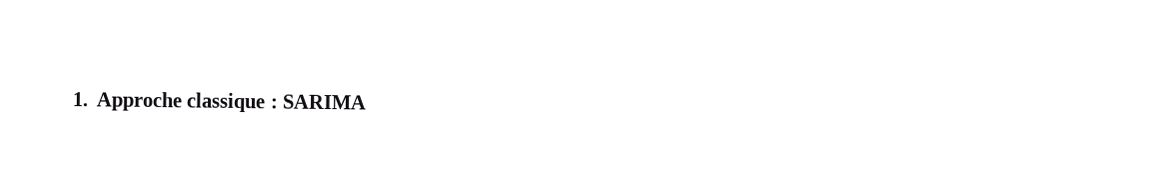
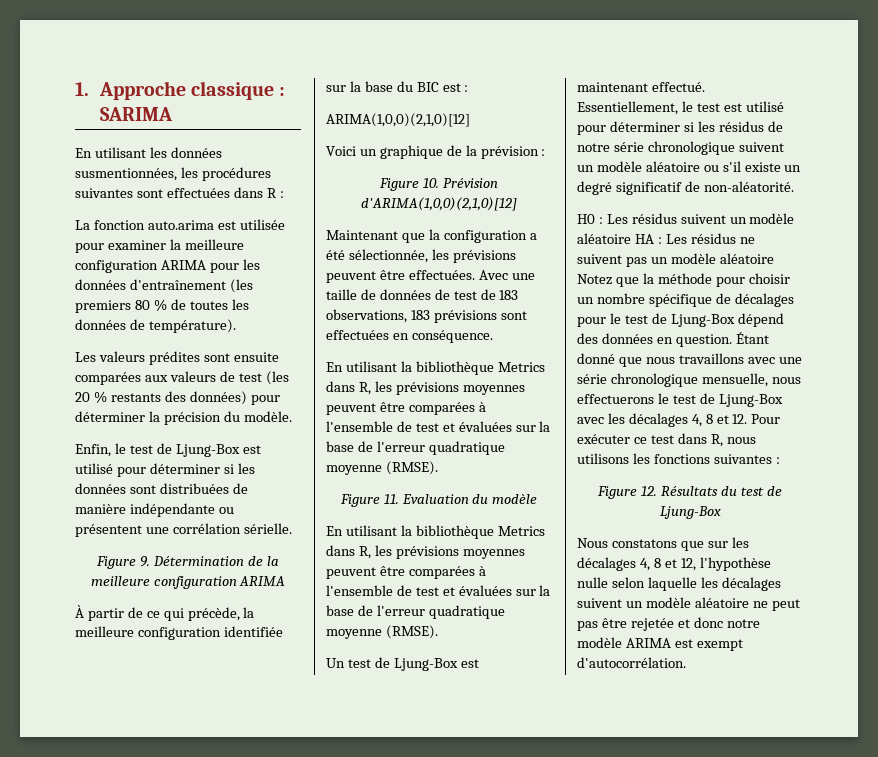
+ En utilisant les données susmentionnées, les procédures suivantes sont effectuées dans R :
+ La fonction auto.arima est utilisée pour examiner la meilleure configuration ARIMA pour les données d'entraînement (les premiers 80 % de toutes les données de température).
+ Les valeurs prédites sont ensuite comparées aux valeurs de test (les 20 % restants des données) pour déterminer la précision du modèle.
+ Enfin, le test de Ljung-Box est utilisé pour déterminer si les données sont distribuées de manière indépendante ou présentent une corrélation sérielle.
+ Figure 9. Détermination de la meilleure configuration ARIMA
+ À partir de ce qui précède, la meilleure configuration identifiée sur la base du BIC est :
+ ARIMA(1,0,0)(2,1,0)[12]
+ Voici un graphique de la prévision :
+ Figure 10. Prévision d'ARIMA(1,0,0)(2,1,0)[12]
+ Maintenant que la configuration a été sélectionnée, les prévisions peuvent être effectuées. Avec une taille de données de test de 183 observations, 183 prévisions sont effectuées en conséquence.
+ En utilisant la bibliothèque Metrics dans R, les prévisions moyennes peuvent être comparées à l'ensemble de test et évaluées sur la base de l'erreur quadratique moyenne (RMSE).
+ Figure 11. Evaluation du modèle
+ En utilisant la bibliothèque Metrics dans R, les prévisions moyennes peuvent être comparées à l'ensemble de test et évaluées sur la base de l'erreur quadratique moyenne (RMSE).
+ Un test de Ljung-Box est maintenant effectué. Essentiellement, le test est utilisé pour déterminer si les résidus de notre série chronologique suivent un modèle aléatoire ou s'il existe un degré significatif de non-aléatorité.
+ H0 : Les résidus suivent un modèle aléatoire HA : Les résidus ne suivent pas un modèle aléatoire Notez que la méthode pour choisir un nombre spécifique de décalages pour le test de Ljung-Box dépend des données en question. Étant donné que nous travaillons avec une série chronologique mensuelle, nous effectuerons le test de Ljung-Box avec les décalages 4, 8 et 12. Pour exécuter ce test dans R, nous utilisons les fonctions suivantes :
+ Figure 12. Résultats du test de Ljung-Box
+ Nous constatons que sur les décalages 4, 8 et 12, l'hypothèse nulle selon laquelle les décalages suivent un modèle aléatoire ne peut pas être rejetée et donc notre modèle ARIMA est exempt d'autocorrélation.

